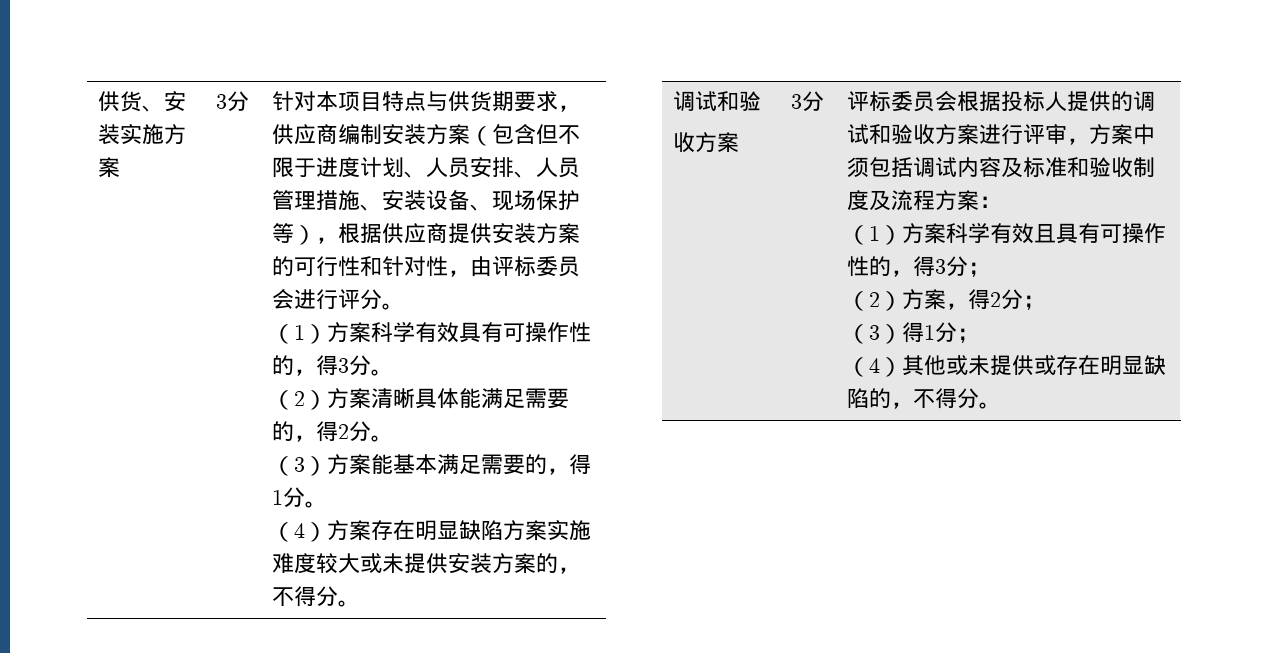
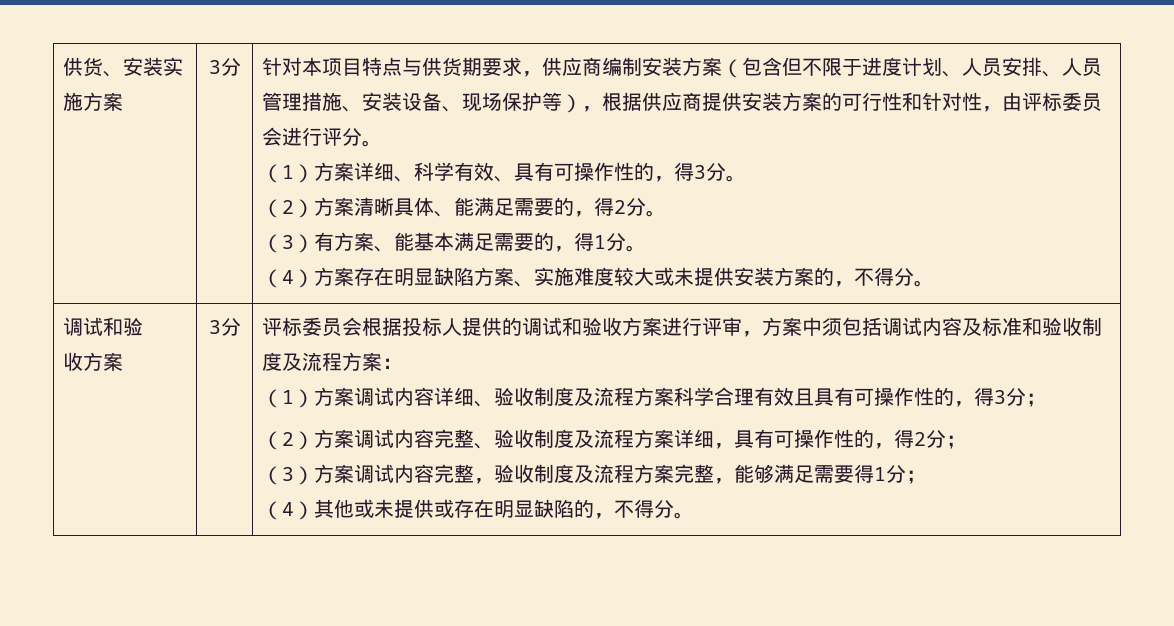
- （1）方案科学有效具有可操作性的，得3分。
+ （1）方案详细、科学有效、具有可操作性的，得3分。
- （2）方案清晰具体能满足需要的，得2分。
+ （2）方案清晰具体、能满足需要的，得2分。
- （3）方案能基本满足需要的，得1分。
+ （3）有方案、能基本满足需要的，得1分。
- （4）方案存在明显缺陷方案实施难度较大或未提供安装方案的，不得分。
+ （4）方案存在明显缺陷方案、实施难度较大或未提供安装方案的，不得分。
- （1）方案科学有效且具有可操作性的，得3分；
+ （1）方案调试内容详细、验收制度及流程方案科学合理有效且具有可操作性的，得3分；
- （2）方案，得2分；
+ （2）方案调试内容完整、验收制度及流程方案详细，具有可操作性的，得2分；
- （3）得1分；
+ （3）方案调试内容完整，验收制度及流程方案完整，能够满足需要得1分；

